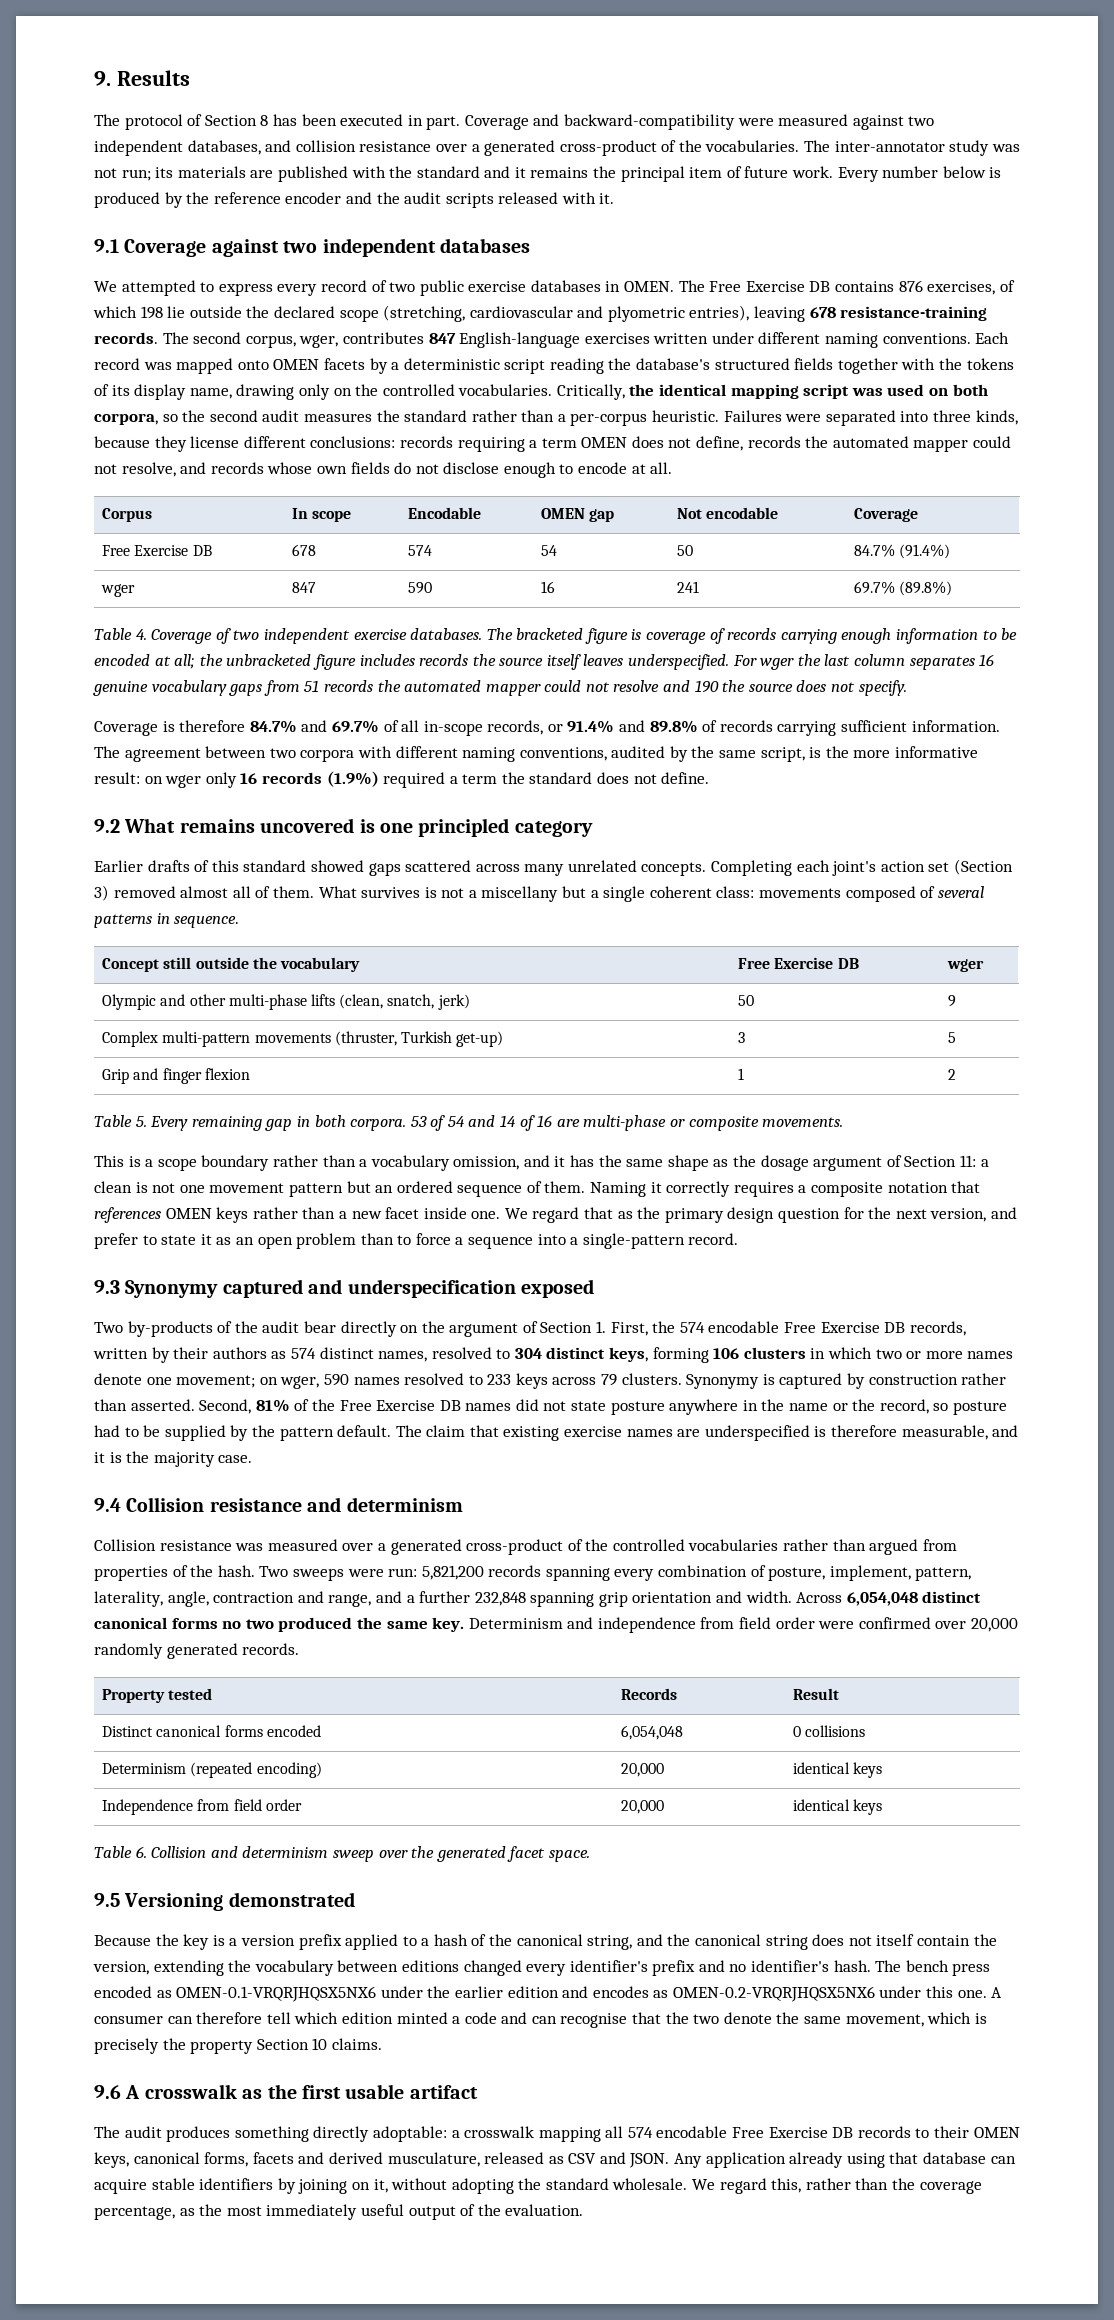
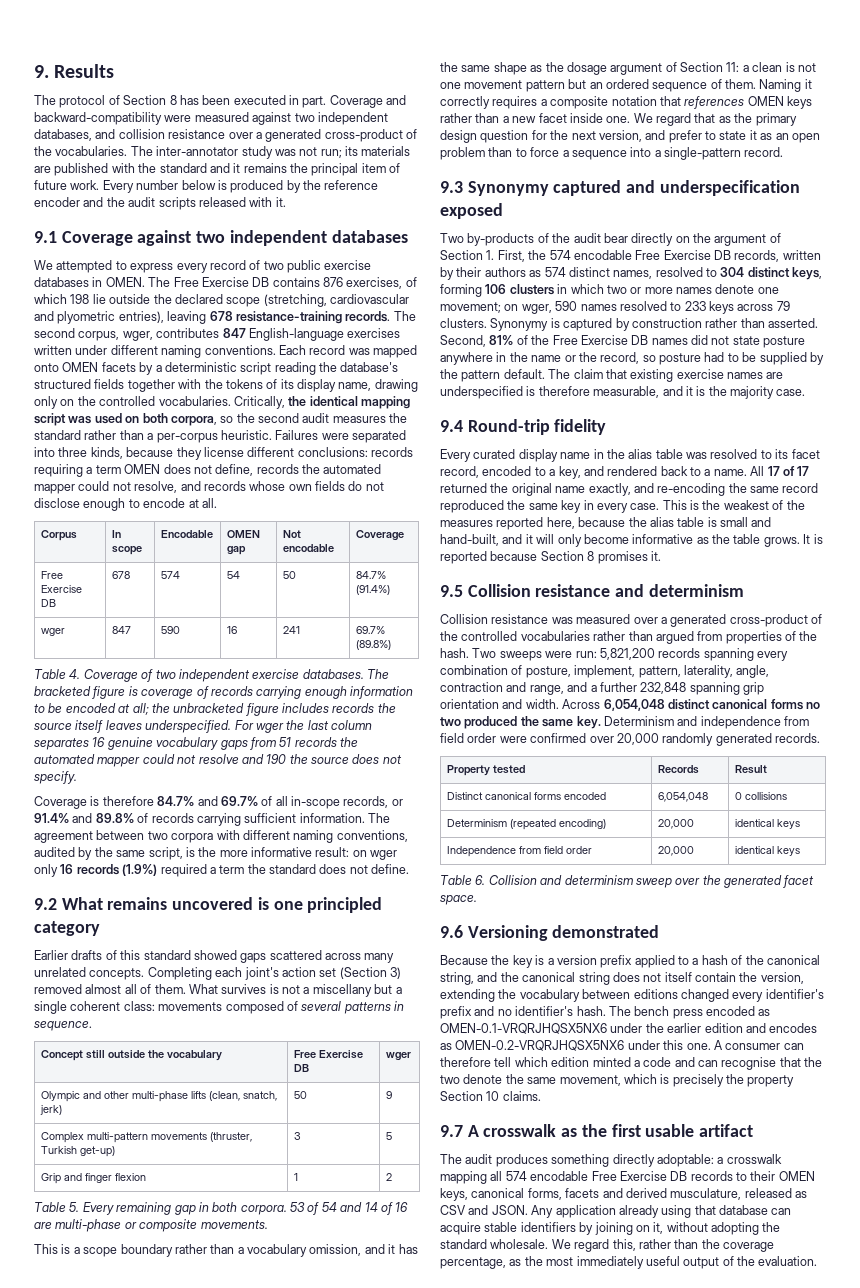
- 9.4 Collision resistance and determinism
+ 9.4 Round-trip fidelity
+ Every curated display name in the alias table was resolved to its facet record, encoded to a key, and rendered back to a name. All 17 of 17 returned the original name exactly, and re-encoding the same record reproduced the same key in every case. This is the weakest of the measures reported here, because the alias table is small and hand-built, and it will only become informative as the table grows. It is reported because Section 8 promises it.
+ 9.5 Collision resistance and determinism
- 9.5 Versioning demonstrated
+ 9.6 Versioning demonstrated
- 9.6 A crosswalk as the first usable artifact
+ 9.7 A crosswalk as the first usable artifact

